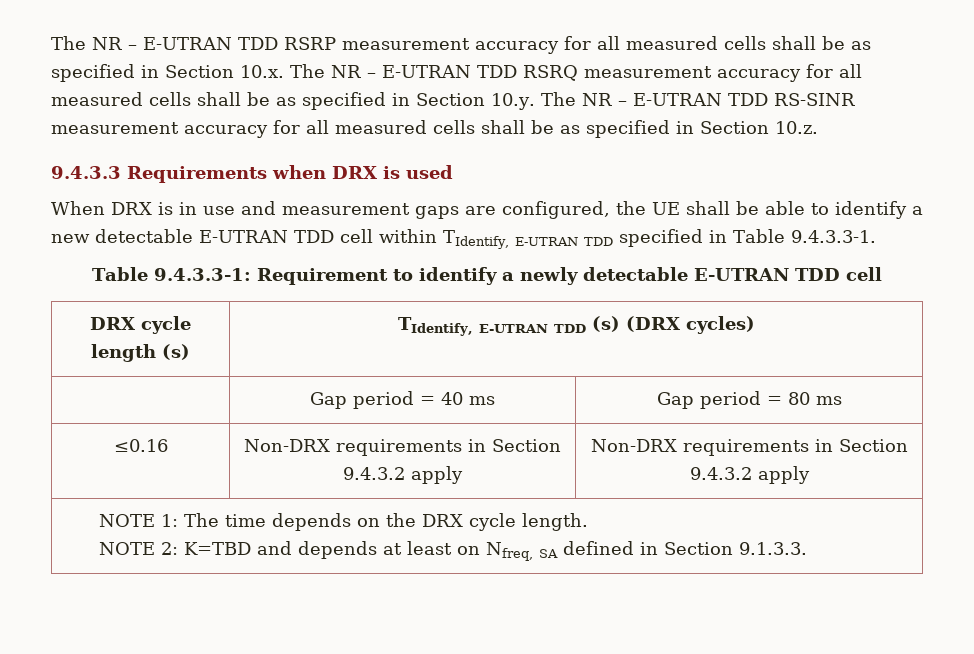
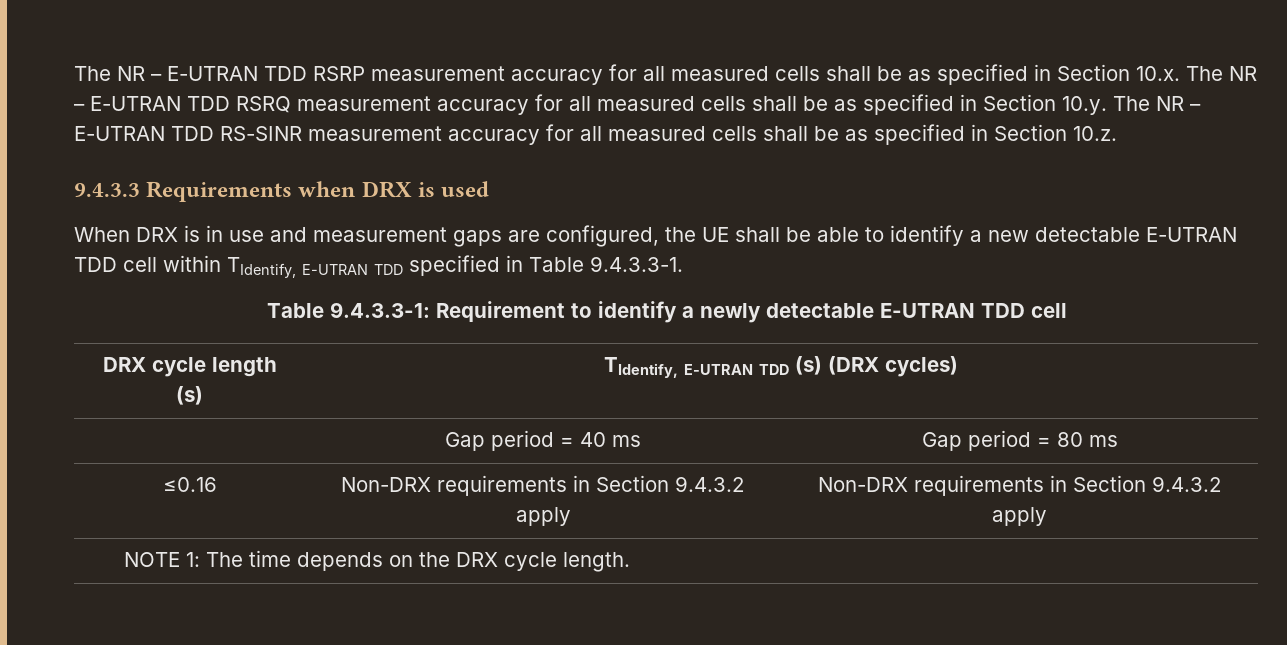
  NOTE 1: The time depends on the DRX cycle length.
- NOTE 2: K=TBD and depends at least on Nfreq, SA defined in Section 9.1.3.3.

